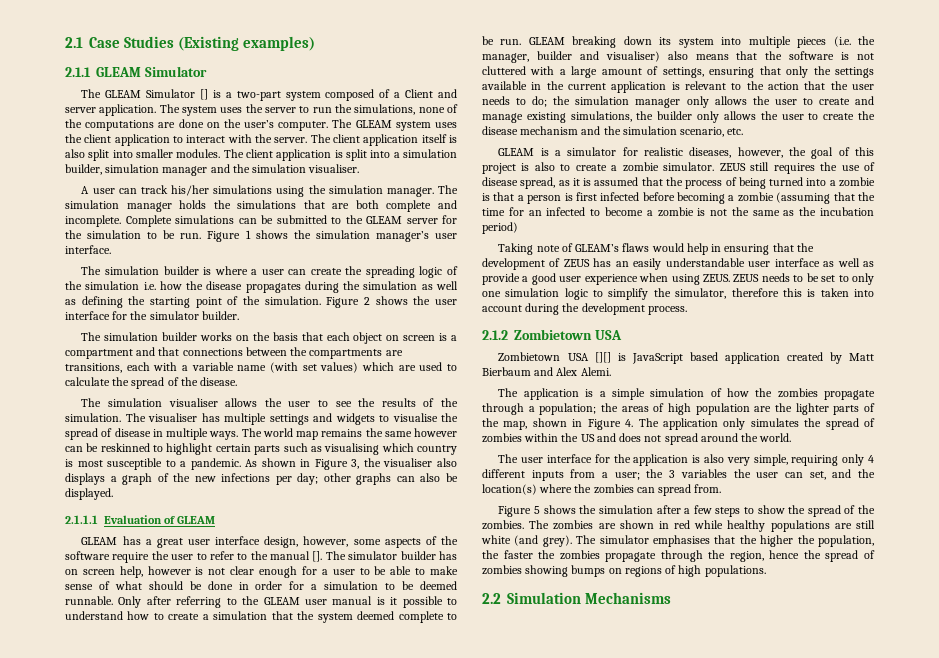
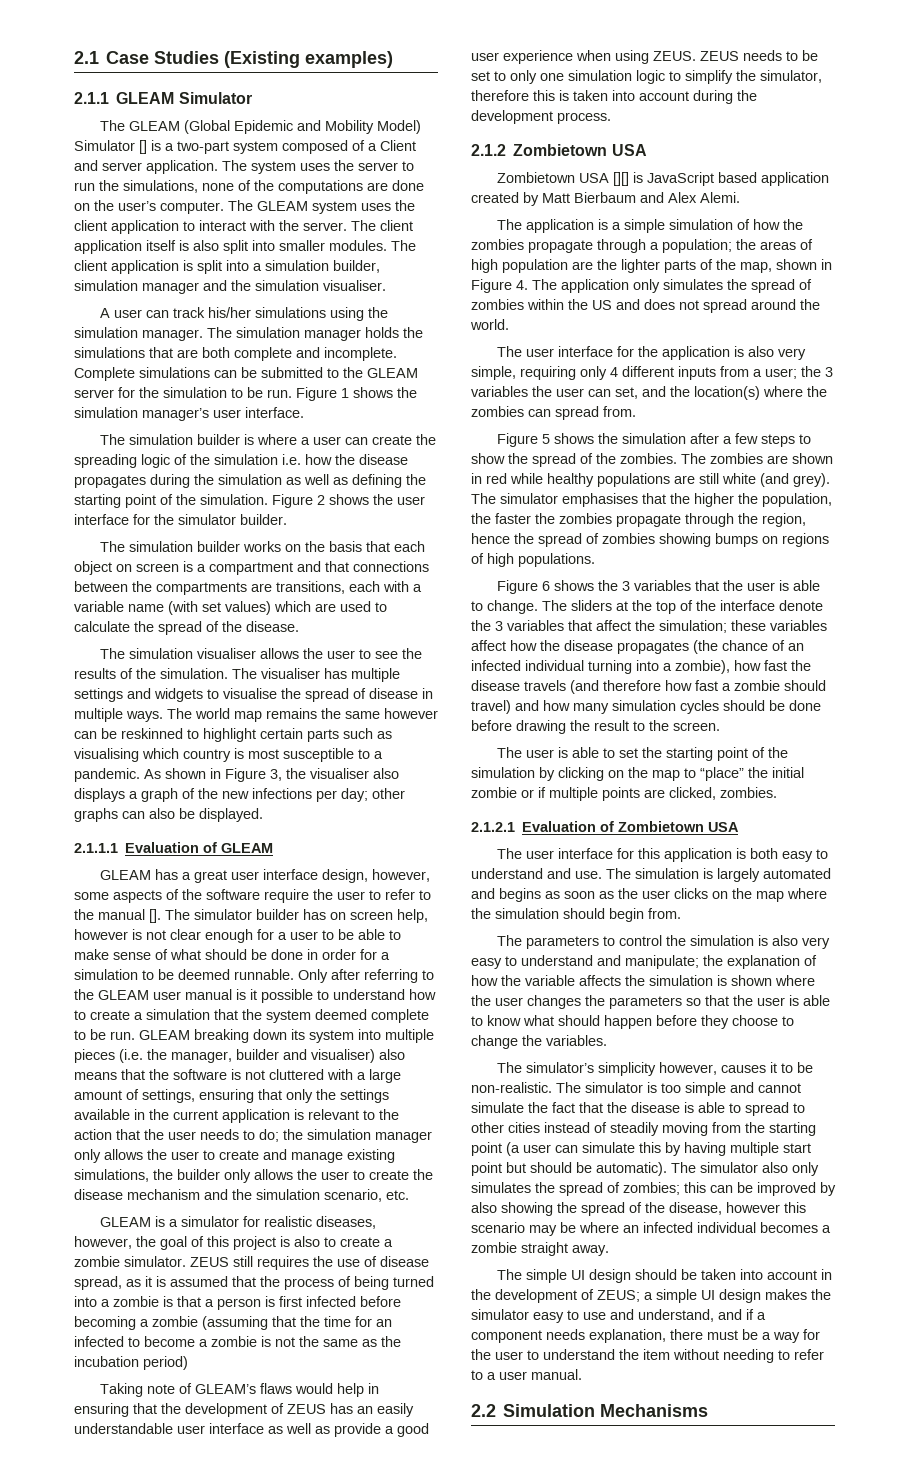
- The GLEAM Simulator [] is a two-part system composed of a Client and server application.
+ The GLEAM (Global Epidemic and Mobility Model) Simulator [] is a two-part system composed of a Client and server application.
+ Figure 6 shows the 3 variables that the user is able to change. The sliders at the top of the interface denote the 3 variables that affect the simulation; these variables affect how the disease propagates (the chance of an infected individual turning into a zombie), how fast the disease travels (and therefore how fast a zombie should travel) and how many simulation cycles should be done before drawing the result to the screen.
+ The user is able to set the starting point of the simulation by clicking on the map to “place” the initial zombie or if multiple points are clicked, zombies.
+ 2.1.2.1 Evaluation of Zombietown USA
+ The user interface for this application is both easy to understand and use. The simulation is largely automated and begins as soon as the user clicks on the map where the simulation should begin from.
+ The parameters to control the simulation is also very easy to understand and manipulate; the explanation of how the variable affects the simulation is shown where the user changes the parameters so that the user is able to know what should happen before they choose to change the variables.
+ The simulator’s simplicity however, causes it to be non-realistic. The simulator is too simple and cannot simulate the fact that the disease is able to spread to other cities instead of steadily moving from the starting point (a user can simulate this by having multiple start point but should be automatic). The simulator also only simulates the spread of zombies; this can be improved by also showing the spread of the disease, however this scenario may be where an infected individual becomes a zombie straight away.
+ The simple UI design should be taken into account in the development of ZEUS; a simple UI design makes the simulator easy to use and understand, and if a component needs explanation, there must be a way for the user to understand the item without needing to refer to a user manual.

